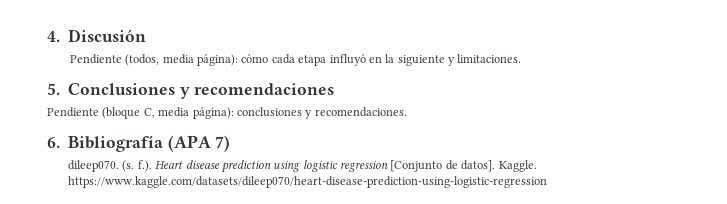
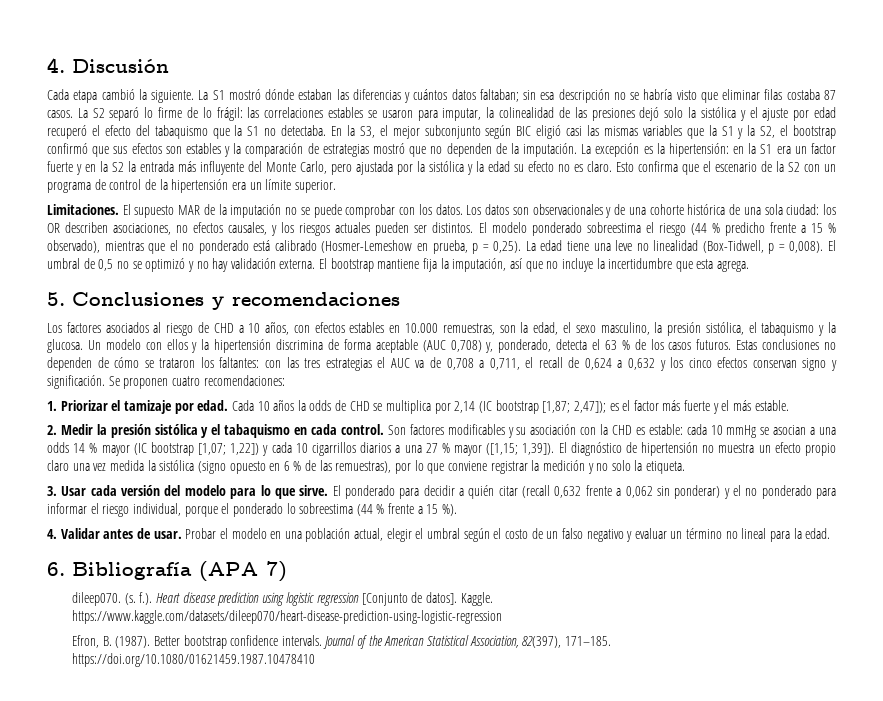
- Pendiente (todos, media página): cómo cada etapa influyó en la siguiente y limitaciones.
+ Cada etapa cambió la siguiente. La S1 mostró dónde estaban las diferencias y cuántos datos faltaban; sin esa descripción no se habría visto que eliminar filas costaba 87 casos. La S2 separó lo firme de lo frágil: las correlaciones estables se usaron para imputar, la colinealidad de las presiones dejó solo la sistólica y el ajuste por edad recuperó el efecto del tabaquismo que la S1 no detectaba. En la S3, el mejor subconjunto según BIC eligió casi las mismas variables que la S1 y la S2, el bootstrap confirmó que sus efectos son estables y la comparación de estrategias mostró que no dependen de la imputación. La excepción es la hipertensión: en la S1 era un factor fuerte y en la S2 la entrada más influyente del Monte Carlo, pero ajustada por la sistólica y la edad su efecto no es claro. Esto confirma que el escenario de la S2 con un programa de control de la hipertensión era un límite superior.
+ Limitaciones. El supuesto MAR de la imputación no se puede comprobar con los datos. Los datos son observacionales y de una cohorte histórica de una sola ciudad: los OR describen asociaciones, no efectos causales, y los riesgos actuales pueden ser distintos. El modelo ponderado sobreestima el riesgo (44 % predicho frente a 15 % observado), mientras que el no ponderado está calibrado (Hosmer-Lemeshow en prueba, p = 0,25). La edad tiene una leve no linealidad (Box-Tidwell, p = 0,008). El umbral de 0,5 no se optimizó y no hay validación externa. El bootstrap mantiene fija la imputación, así que no incluye la incertidumbre que esta agrega.
  5. Conclusiones y recomendaciones
- Pendiente (bloque C, media página): conclusiones y recomendaciones.
+ Los factores asociados al riesgo de CHD a 10 años, con efectos estables en 10.000 remuestras, son la edad, el sexo masculino, la presión sistólica, el tabaquismo y la glucosa. Un modelo con ellos y la hipertensión discrimina de forma aceptable (AUC 0,708) y, ponderado, detecta el 63 % de los casos futuros. Estas conclusiones no dependen de cómo se trataron los faltantes: con las tres estrategias el AUC va de 0,708 a 0,711, el recall de 0,624 a 0,632 y los cinco efectos conservan signo y significación. Se proponen cuatro recomendaciones:
+ 1. Priorizar el tamizaje por edad. Cada 10 años la odds de CHD se multiplica por 2,14 (IC bootstrap [1,87; 2,47]); es el factor más fuerte y el más estable.
+ 2. Medir la presión sistólica y el tabaquismo en cada control. Son factores modificables y su asociación con la CHD es estable: cada 10 mmHg se asocian a una odds 14 % mayor (IC bootstrap [1,07; 1,22]) y cada 10 cigarrillos diarios a una 27 % mayor ([1,15; 1,39]). El diagnóstico de hipertensión no muestra un efecto propio claro una vez medida la sistólica (signo opuesto en 6 % de las remuestras), por lo que conviene registrar la medición y no solo la etiqueta.
+ 3. Usar cada versión del modelo para lo que sirve. El ponderado para decidir a quién citar (recall 0,632 frente a 0,062 sin ponderar) y el no ponderado para informar el riesgo individual, porque el ponderado lo sobreestima (44 % frente a 15 %).
+ 4. Validar antes de usar. Probar el modelo en una población actual, elegir el umbral según el costo de un falso negativo y evaluar un término no lineal para la edad.
+ Efron, B. (1987). Better bootstrap confidence intervals. Journal of the American Statistical Association, 82(397), 171–185. https://doi.org/10.1080/01621459.1987.10478410

